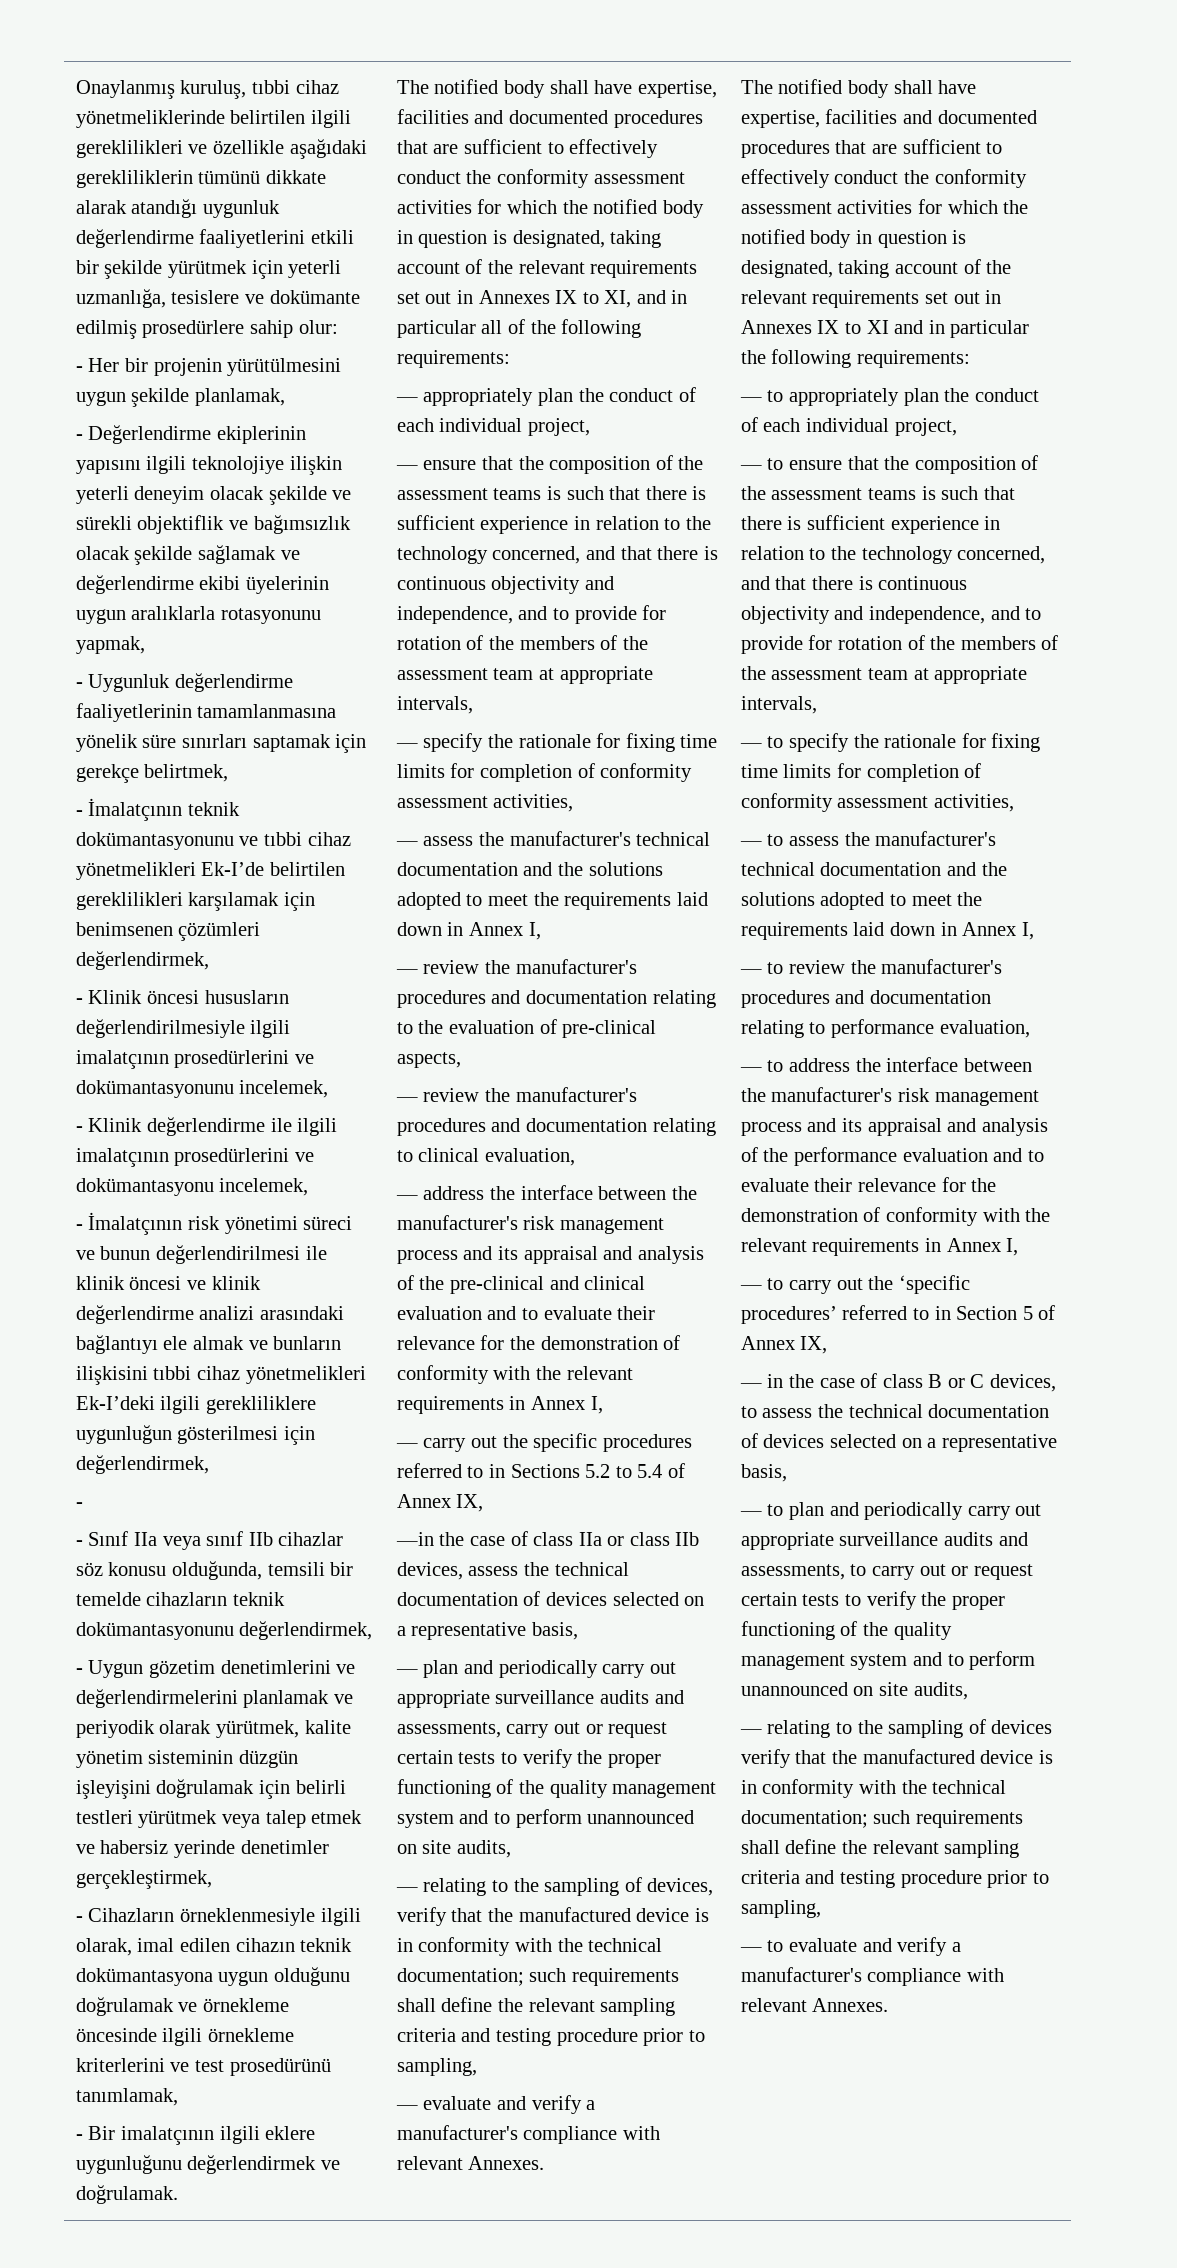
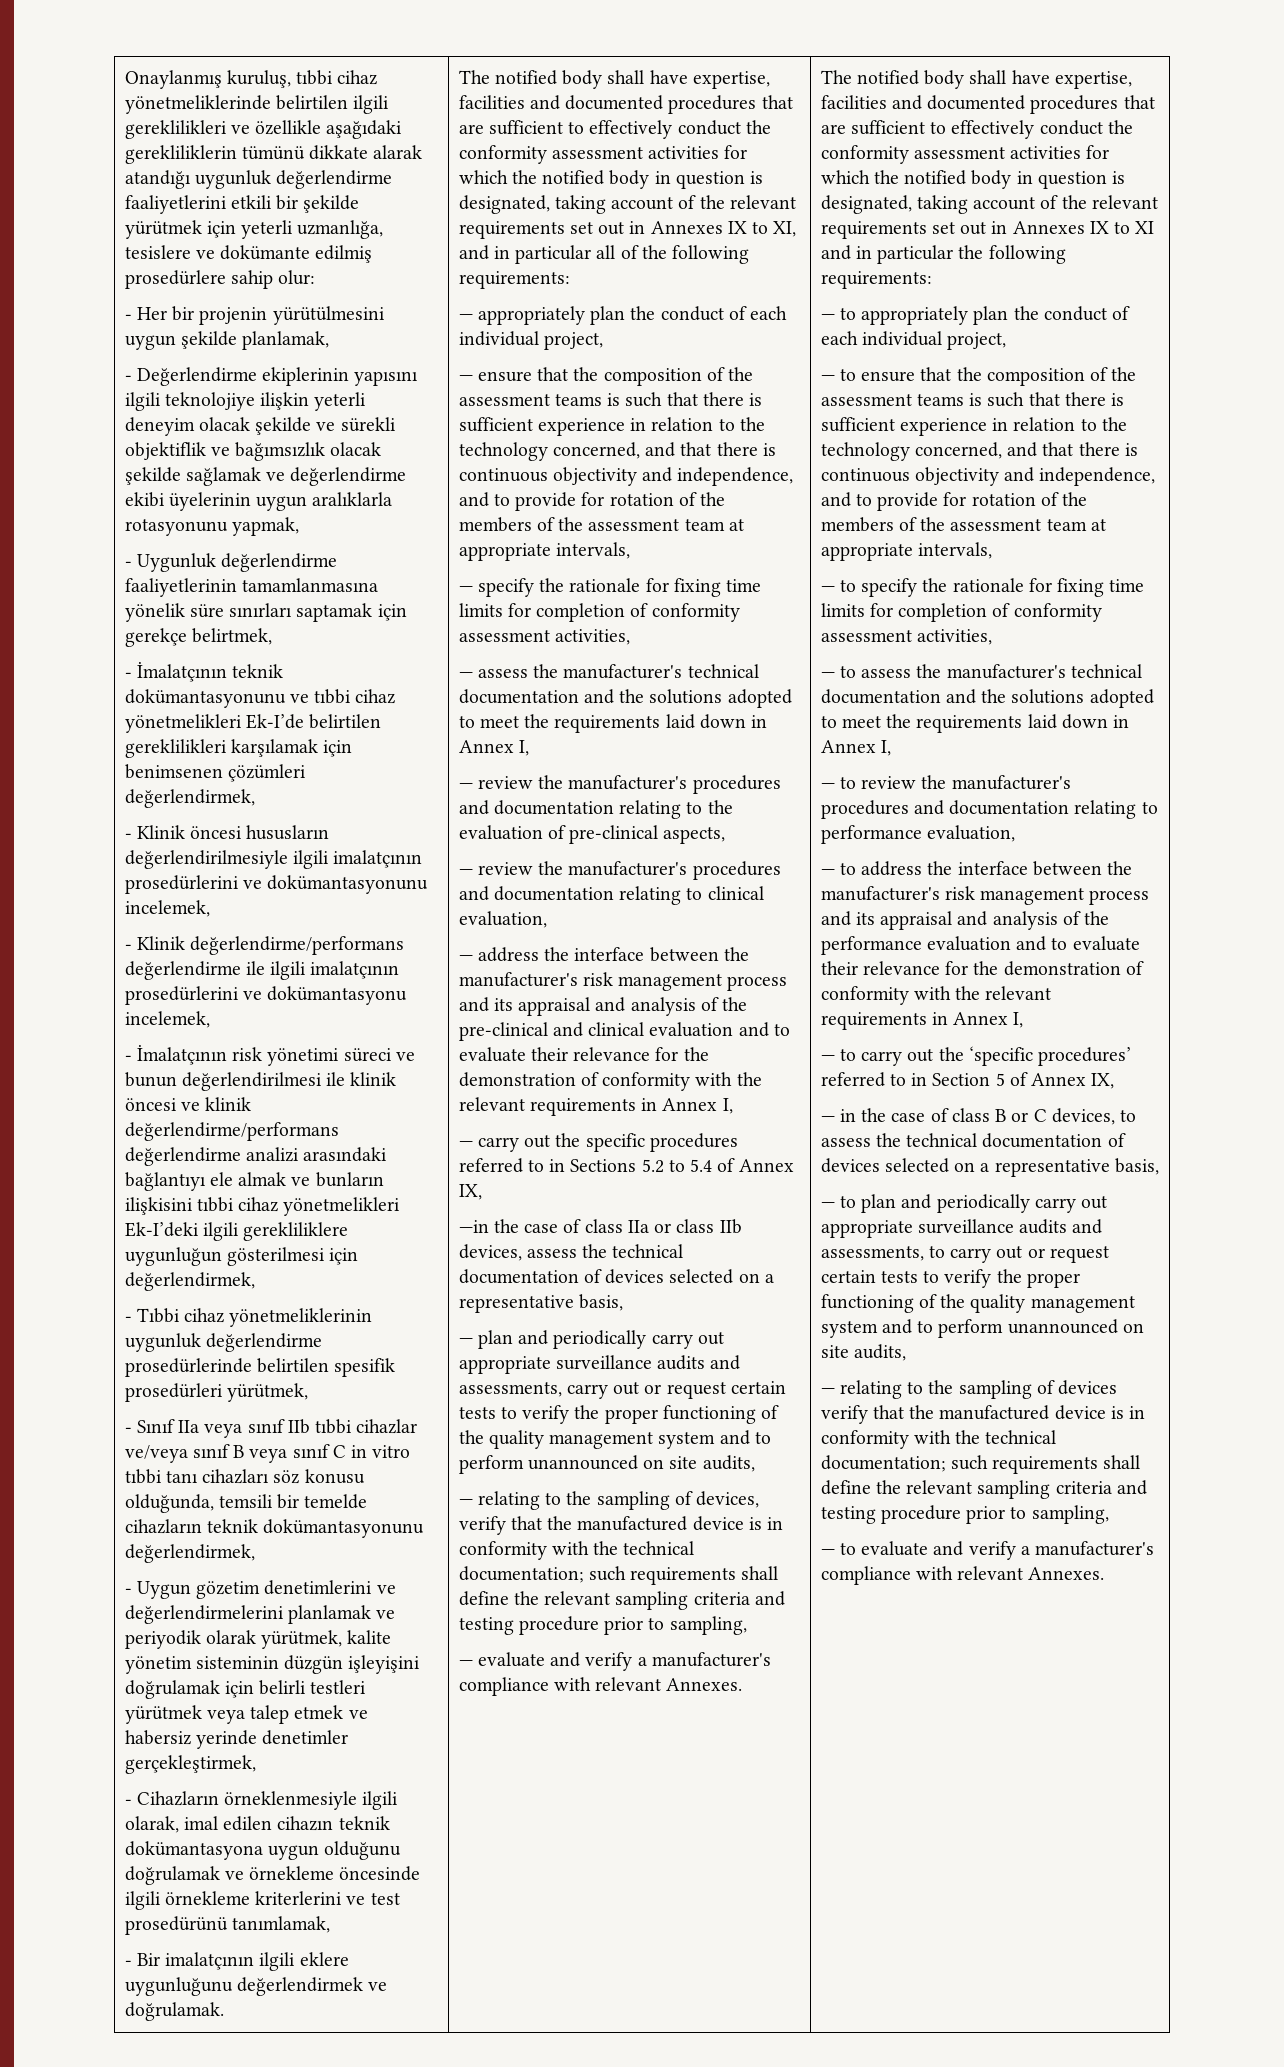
- - Klinik değerlendirme ile ilgili imalatçının prosedürlerini ve dokümantasyonu incelemek,
+ - Klinik değerlendirme/performans değerlendirme ile ilgili imalatçının prosedürlerini ve dokümantasyonu incelemek,
- - İmalatçının risk yönetimi süreci ve bunun değerlendirilmesi ile klinik öncesi ve klinik değerlendirme analizi arasındaki bağlantıyı ele almak ve bunların ilişkisini tıbbi cihaz yönetmelikleri Ek-I’deki ilgili gerekliliklere uygunluğun gösterilmesi için değerlendirmek,
- -
+ - İmalatçının risk yönetimi süreci ve bunun değerlendirilmesi ile klinik öncesi ve klinik değerlendirme/performans değerlendirme analizi arasındaki bağlantıyı ele almak ve bunların ilişkisini tıbbi cihaz yönetmelikleri Ek-I’deki ilgili gerekliliklere uygunluğun gösterilmesi için değerlendirmek,
+ - Tıbbi cihaz yönetmeliklerinin uygunluk değerlendirme prosedürlerinde belirtilen spesifik prosedürleri yürütmek,
- - Sınıf IIa veya sınıf IIb cihazlar söz konusu olduğunda, temsili bir temelde cihazların teknik dokümantasyonunu değerlendirmek,
+ - Sınıf IIa veya sınıf IIb tıbbi cihazlar ve/veya sınıf B veya sınıf C in vitro tıbbi tanı cihazları söz konusu olduğunda, temsili bir temelde cihazların teknik dokümantasyonunu değerlendirmek,

